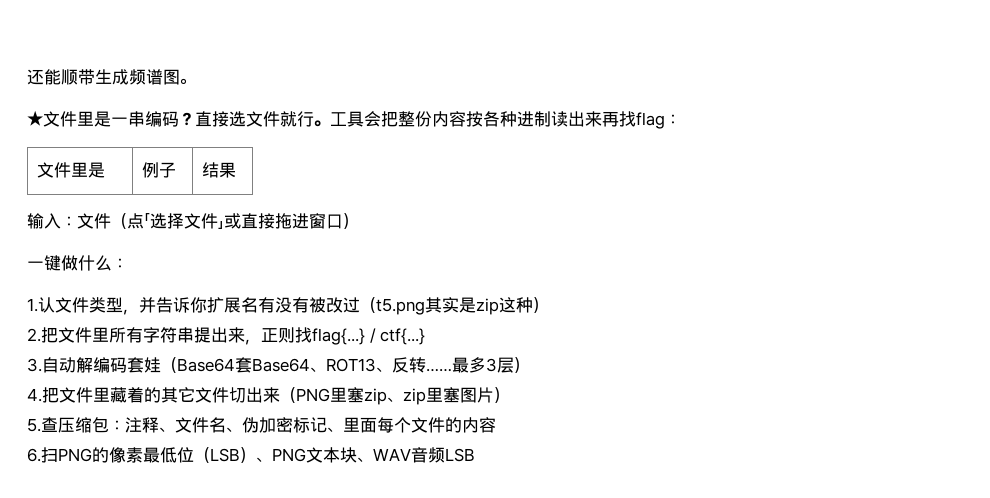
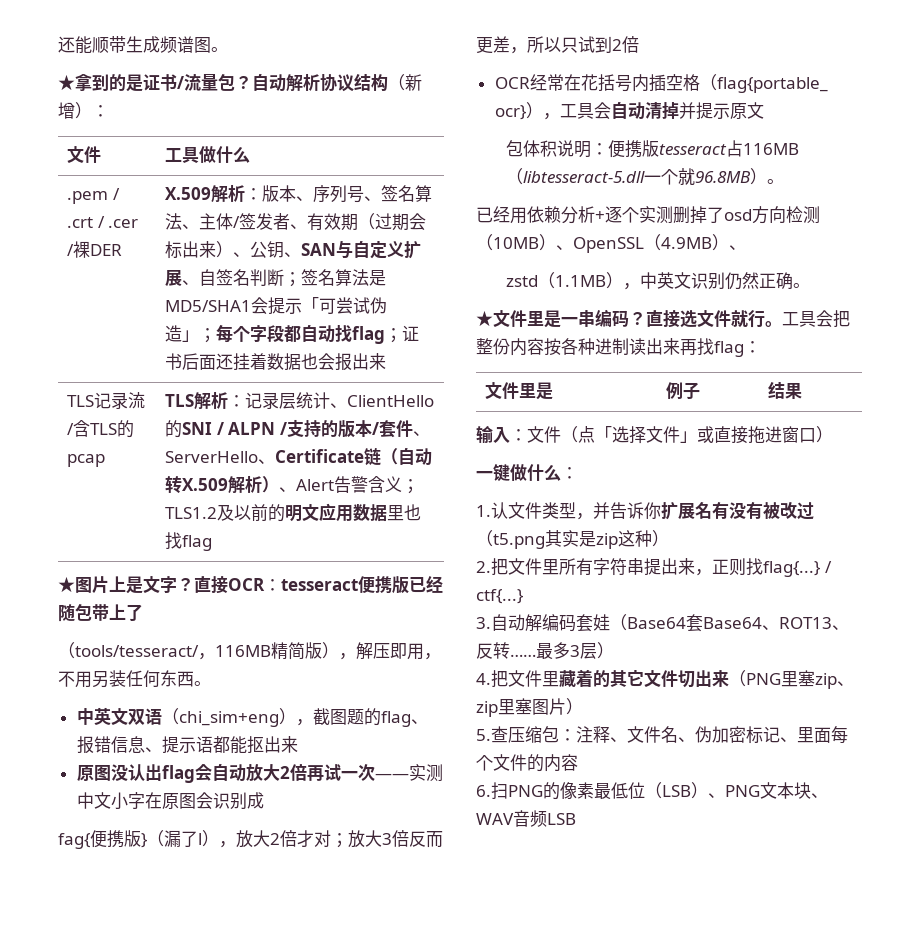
+ ★拿到的是证书/流量包？自动解析协议结构（新增）：
+ 文件 | 工具做什么
+ .pem / .crt / .cer /裸DER | X.509解析：版本、序列号、签名算法、主体/签发者、有效期（过期会标出来）、公钥、SAN与自定义扩展、自签名判断；签名算法是MD5/SHA1会提示「可尝试伪造」；每个字段都自动找flag；证书后面还挂着数据也会报出来
+ TLS记录流/含TLS的pcap | TLS解析：记录层统计、ClientHello的SNI / ALPN /支持的版本/套件、ServerHello、Certificate链（自动转X.509解析）、Alert告警含义；TLS1.2及以前的明文应用数据里也找flag
+ ★图片上是文字？直接OCR：tesseract便携版已经随包带上了
+ （tools/tesseract/，116MB精简版），解压即用，不用另装任何东西。
+ 中英文双语（chi_sim+eng），截图题的flag、报错信息、提示语都能抠出来
+ 原图没认出flag会自动放大2倍再试一次——实测中文小字在原图会识别成
+ fag{便携版}（漏了l），放大2倍才对；放大3倍反而更差，所以只试到2倍
+ OCR经常在花括号内插空格（flag{portable_ ocr}），工具会自动清掉并提示原文
+ 包体积说明：便携版tesseract占116MB（libtesseract-5.dll一个就96.8MB）。
+ 已经用依赖分析+逐个实测删掉了osd方向检测（10MB）、OpenSSL（4.9MB）、
+ zstd（1.1MB），中英文识别仍然正确。

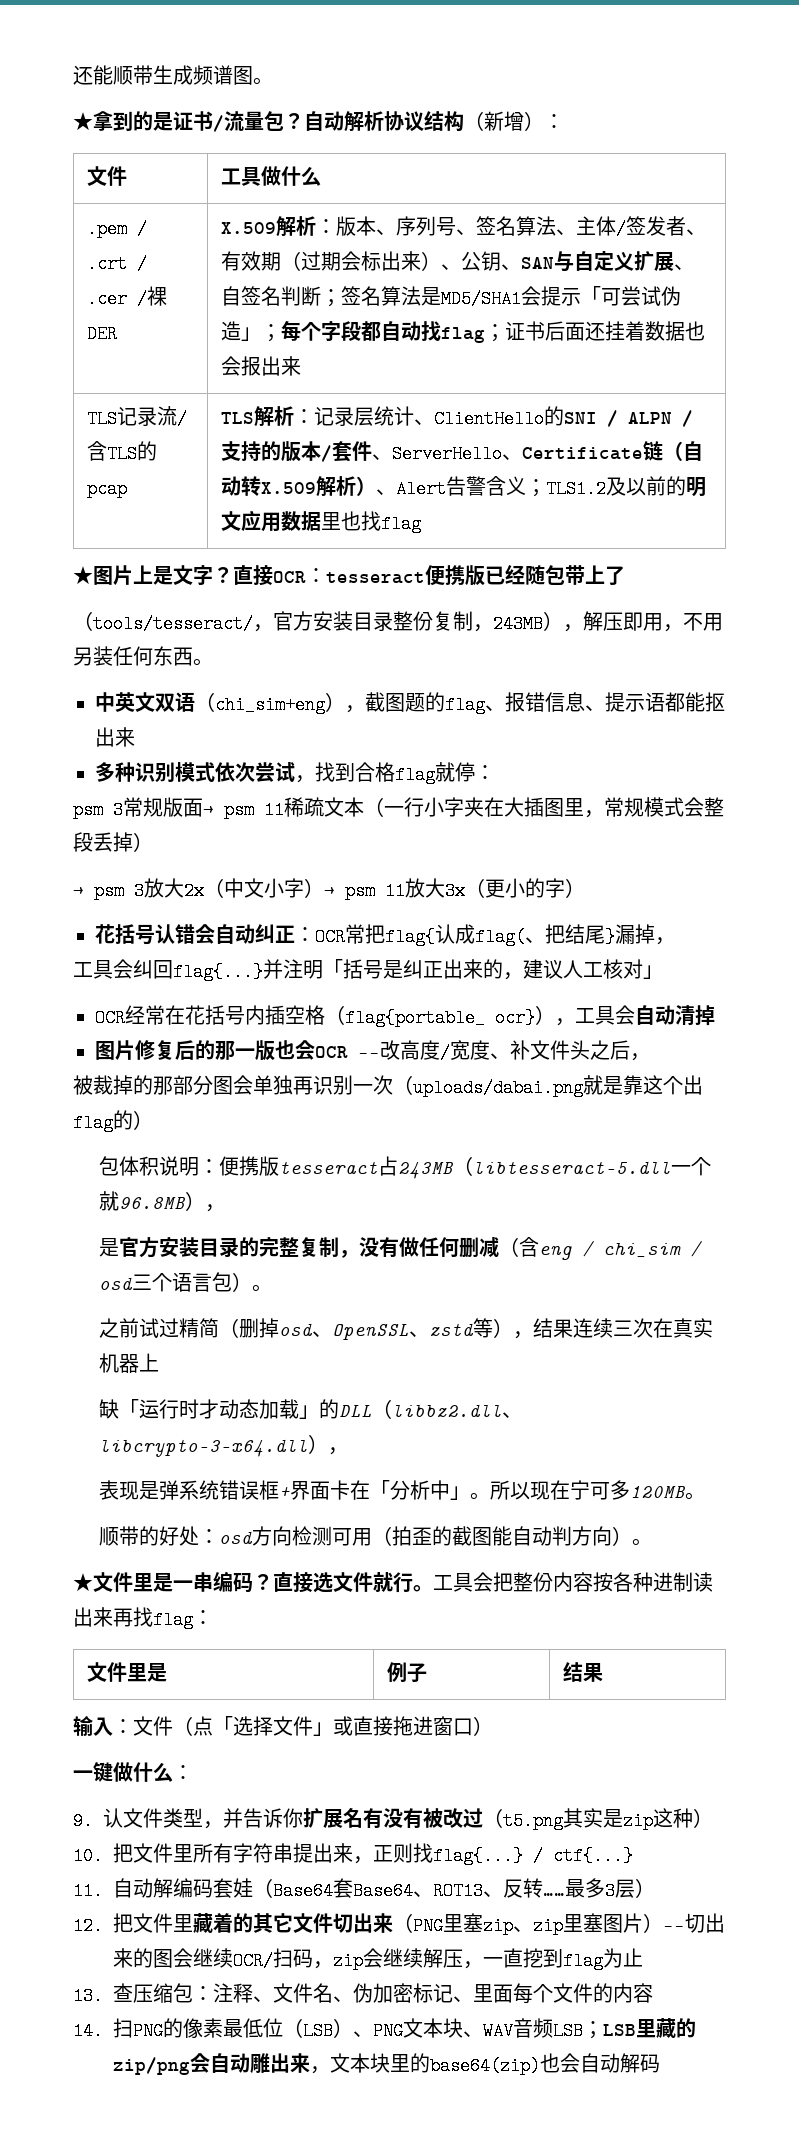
- （tools/tesseract/，116MB精简版），解压即用，不用另装任何东西。
+ （tools/tesseract/，官方安装目录整份复制，243MB），解压即用，不用另装任何东西。
- 原图没认出flag会自动放大2倍再试一次——实测中文小字在原图会识别成
- fag{便携版}（漏了l），放大2倍才对；放大3倍反而更差，所以只试到2倍
+ 多种识别模式依次尝试，找到合格flag就停：
+ psm 3常规版面→ psm 11稀疏文本（一行小字夹在大插图里，常规模式会整段丢掉）
+ → psm 3放大2x（中文小字）→ psm 11放大3x（更小的字）
+ 花括号认错会自动纠正：OCR常把flag{认成flag(、把结尾}漏掉，
+ 工具会纠回flag{...}并注明「括号是纠正出来的，建议人工核对」
- OCR经常在花括号内插空格（flag{portable_ ocr}），工具会自动清掉并提示原文
+ OCR经常在花括号内插空格（flag{portable_ ocr}），工具会自动清掉
+ 图片修复后的那一版也会OCR ——改高度/宽度、补文件头之后，
+ 被裁掉的那部分图会单独再识别一次（uploads/dabai.png就是靠这个出flag的）
- 包体积说明：便携版tesseract占116MB（libtesseract-5.dll一个就96.8MB）。
- 已经用依赖分析+逐个实测删掉了osd方向检测（10MB）、OpenSSL（4.9MB）、
- zstd（1.1MB），中英文识别仍然正确。
+ 包体积说明：便携版tesseract占243MB（libtesseract-5.dll一个就96.8MB），
+ 是官方安装目录的完整复制，没有做任何删减（含eng / chi_sim / osd三个语言包）。
+ 之前试过精简（删掉osd、OpenSSL、zstd等），结果连续三次在真实机器上
+ 缺「运行时才动态加载」的DLL（libbz2.dll、libcrypto-3-x64.dll），
+ 表现是弹系统错误框+界面卡在「分析中」。所以现在宁可多120MB。
+ 顺带的好处：osd方向检测可用（拍歪的截图能自动判方向）。
- 1.认文件类型，并告诉你扩展名有没有被改过（t5.png其实是zip这种）
+ 9.认文件类型，并告诉你扩展名有没有被改过（t5.png其实是zip这种）
- 2.把文件里所有字符串提出来，正则找flag{...} / ctf{...}
+ 10.把文件里所有字符串提出来，正则找flag{...} / ctf{...}
- 3.自动解编码套娃（Base64套Base64、ROT13、反转……
+ 11.自动解编码套娃（Base64套Base64、ROT13、反转……
- 4.把文件里藏着的其它文件切出来（PNG里塞zip、zip里塞图片）
- 5.查压缩包：注释、文件名、伪加密标记、里面每个文件的内容
+ 12.把文件里藏着的其它文件切出来（PNG里塞zip、zip里塞图片）——切出来的图会继续OCR/扫码，zip会继续解压，一直挖到flag为止
+ 13.查压缩包：注释、文件名、伪加密标记、里面每个文件的内容
- 6.扫PNG的像素最低位（LSB）、PNG文本块、WAV音频LSB
+ 14.扫PNG的像素最低位（LSB）、PNG文本块、WAV音频LSB；LSB里藏的zip/png会自动雕出来，文本块里的base64(zip)也会自动解码

